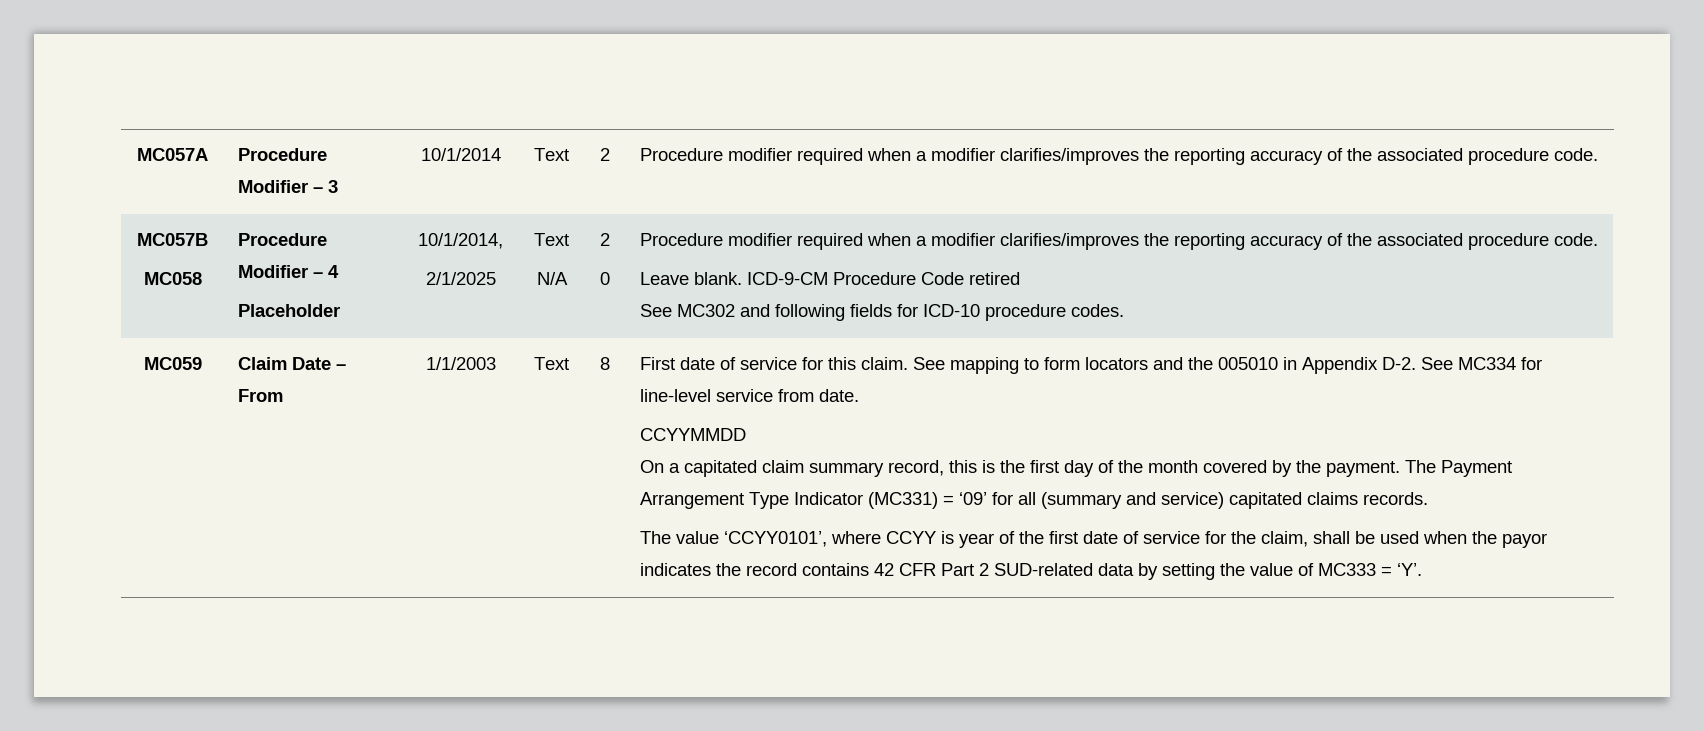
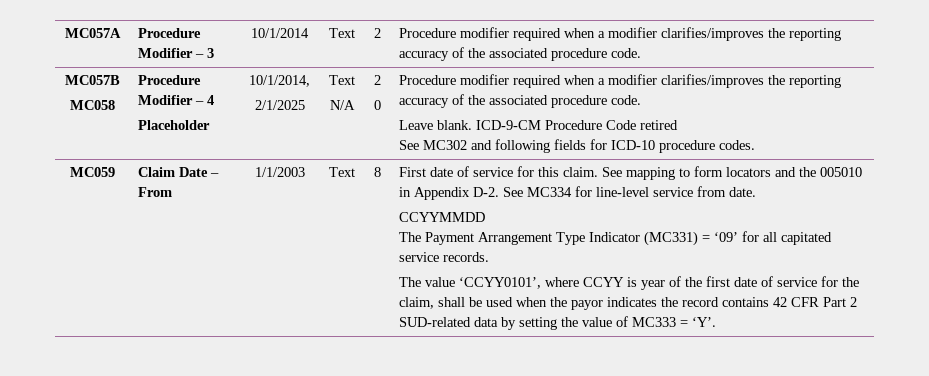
- On a capitated claim summary record, this is the first day of the month covered by the payment. The Payment Arrangement Type Indicator (MC331) = ‘09’ for all (summary and service) capitated claims records.
+ The Payment Arrangement Type Indicator (MC331) = ‘09’ for all capitated service records.

